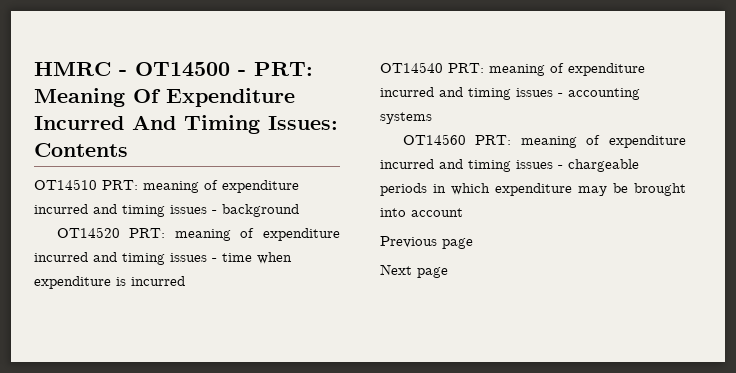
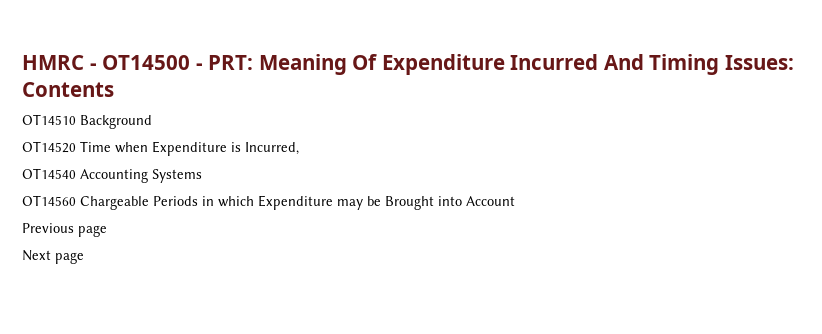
- OT14510 PRT: meaning of expenditure incurred and timing issues - background
- OT14520 PRT: meaning of expenditure incurred and timing issues - time when expenditure is incurred
- OT14540 PRT: meaning of expenditure incurred and timing issues - accounting systems
- OT14560 PRT: meaning of expenditure incurred and timing issues - chargeable periods in which expenditure may be brought into account
+ OT14510 Background
+ OT14520 Time when Expenditure is Incurred,
+ OT14540 Accounting Systems
+ OT14560 Chargeable Periods in which Expenditure may be Brought into Account

